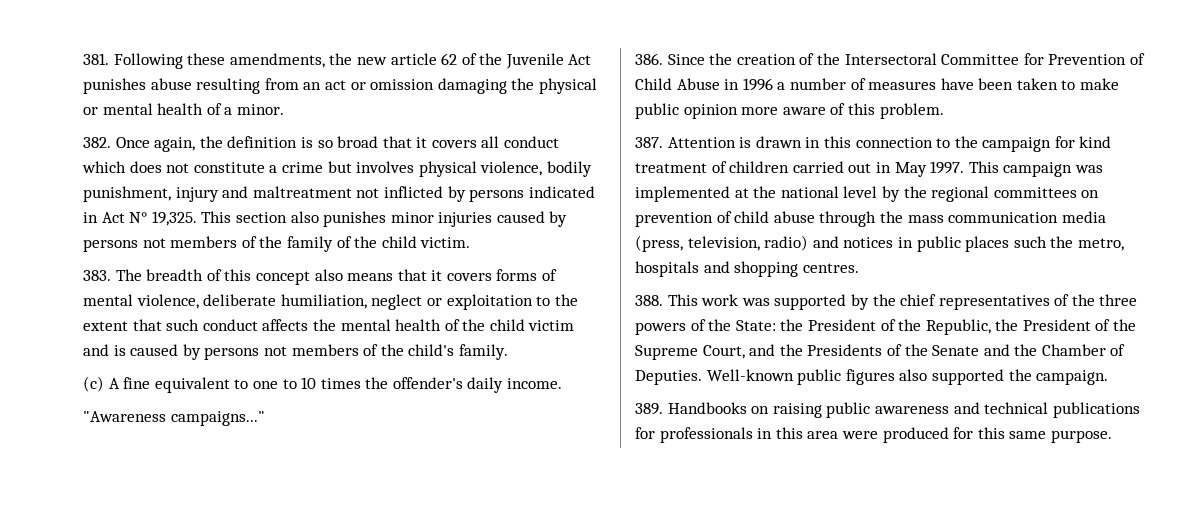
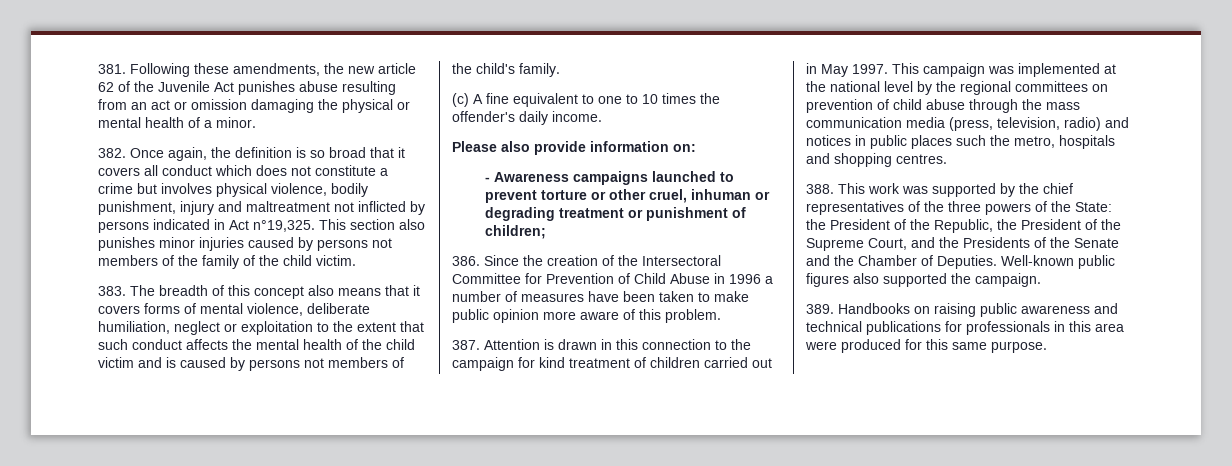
- 382. Once again, the definition is so broad that it covers all conduct which does not constitute a crime but involves physical violence, bodily punishment, injury and maltreatment not inflicted by persons indicated in Act N° 19,325.
+ 382. Once again, the definition is so broad that it covers all conduct which does not constitute a crime but involves physical violence, bodily punishment, injury and maltreatment not inflicted by persons indicated in Act n°19,325.
- "Awareness campaigns..."
+ Please also provide information on:
+ - Awareness campaigns launched to prevent torture or other cruel, inhuman or degrading treatment or punishment of children;

